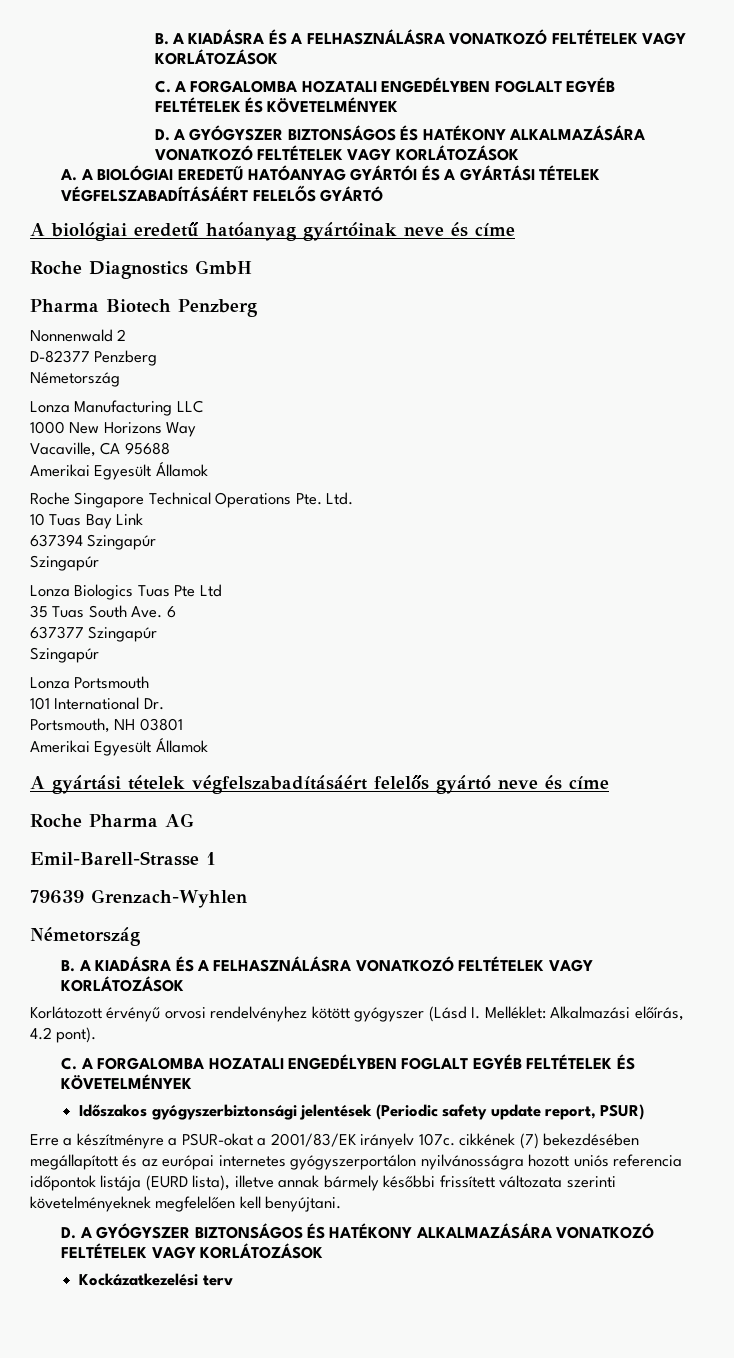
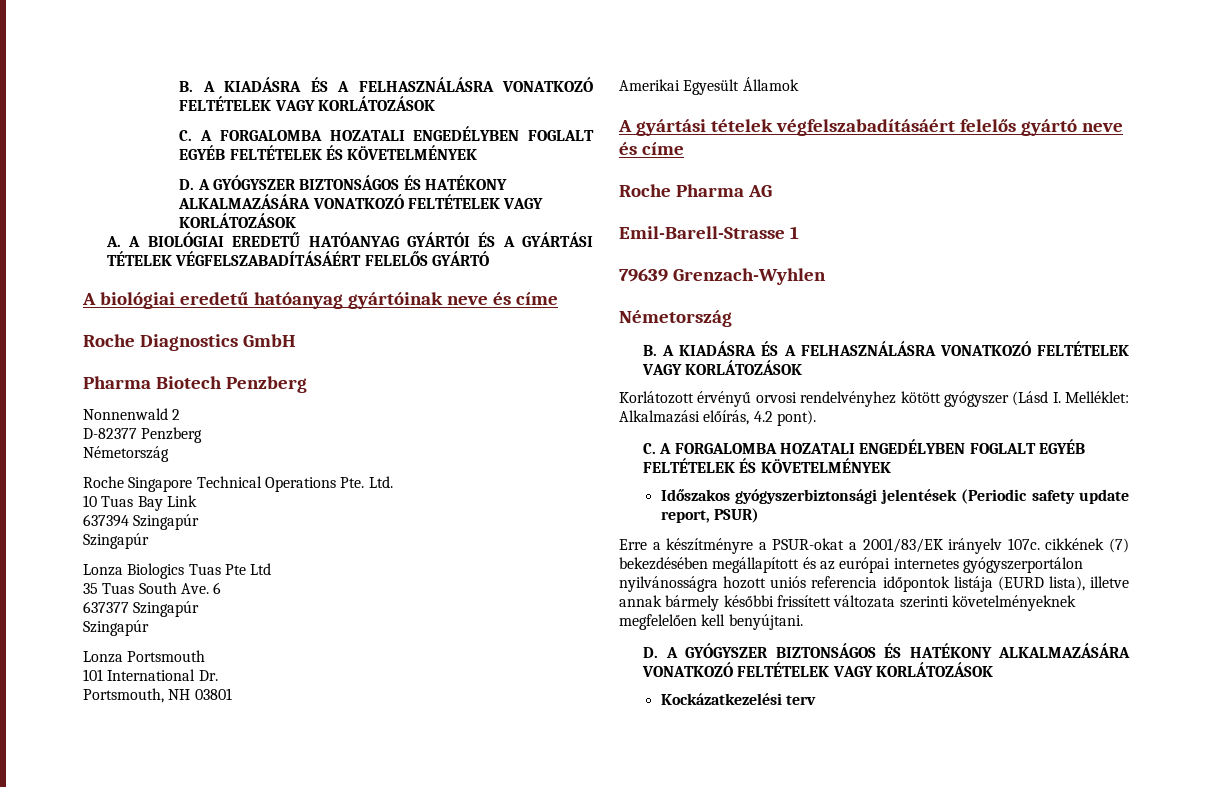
- Lonza Manufacturing LLC
- 1000 New Horizons Way
- Vacaville, CA 95688
- Amerikai Egyesült Államok

